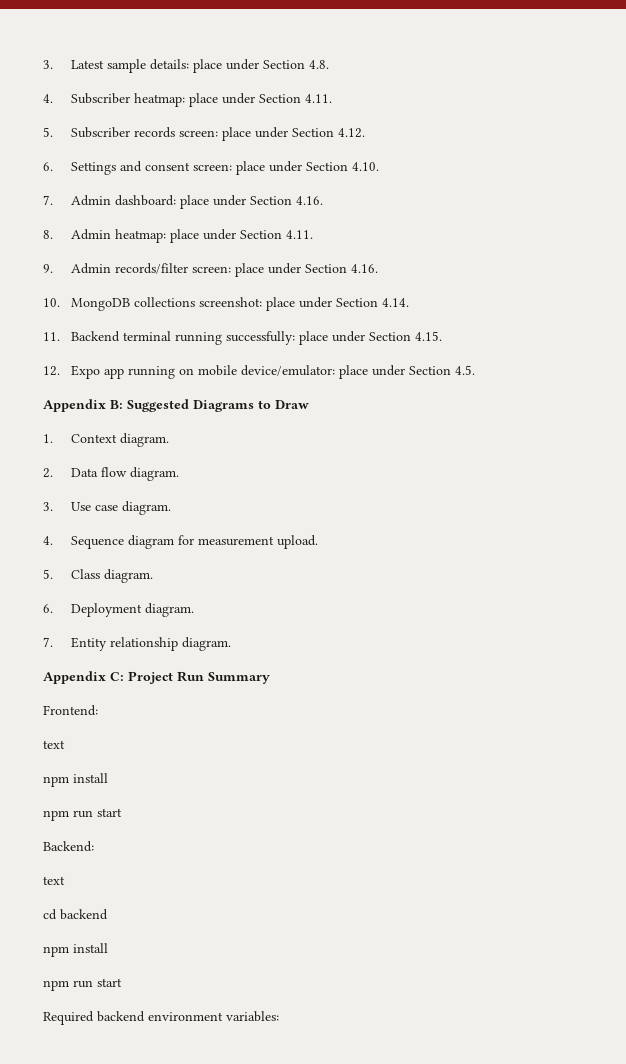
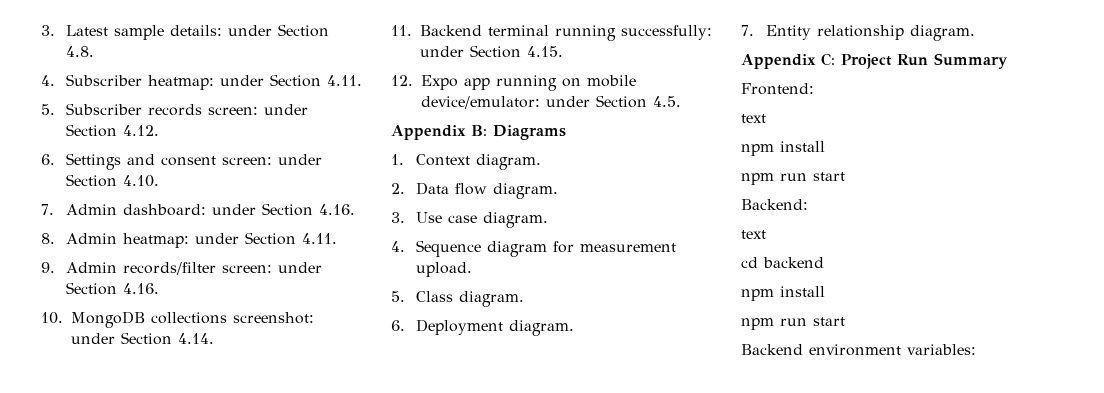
- 3. Latest sample details: place under Section 4.8.
+ 3. Latest sample details: under Section 4.8.
- 4. Subscriber heatmap: place under Section 4.11.
+ 4. Subscriber heatmap: under Section 4.11.
- 5. Subscriber records screen: place under Section 4.12.
+ 5. Subscriber records screen: under Section 4.12.
- 6. Settings and consent screen: place under Section 4.10.
+ 6. Settings and consent screen: under Section 4.10.
- 7. Admin dashboard: place under Section 4.16.
+ 7. Admin dashboard: under Section 4.16.
- 8. Admin heatmap: place under Section 4.11.
+ 8. Admin heatmap: under Section 4.11.
- 9. Admin records/filter screen: place under Section 4.16.
+ 9. Admin records/filter screen: under Section 4.16.
- 10. MongoDB collections screenshot: place under Section 4.14.
+ 10. MongoDB collections screenshot: under Section 4.14.
- 11. Backend terminal running successfully: place under Section 4.15.
+ 11. Backend terminal running successfully: under Section 4.15.
- 12. Expo app running on mobile device/emulator: place under Section 4.5.
+ 12. Expo app running on mobile device/emulator: under Section 4.5.
- Appendix B: Suggested Diagrams to Draw
+ Appendix B: Diagrams
- Required backend environment variables:
+ Backend environment variables:

